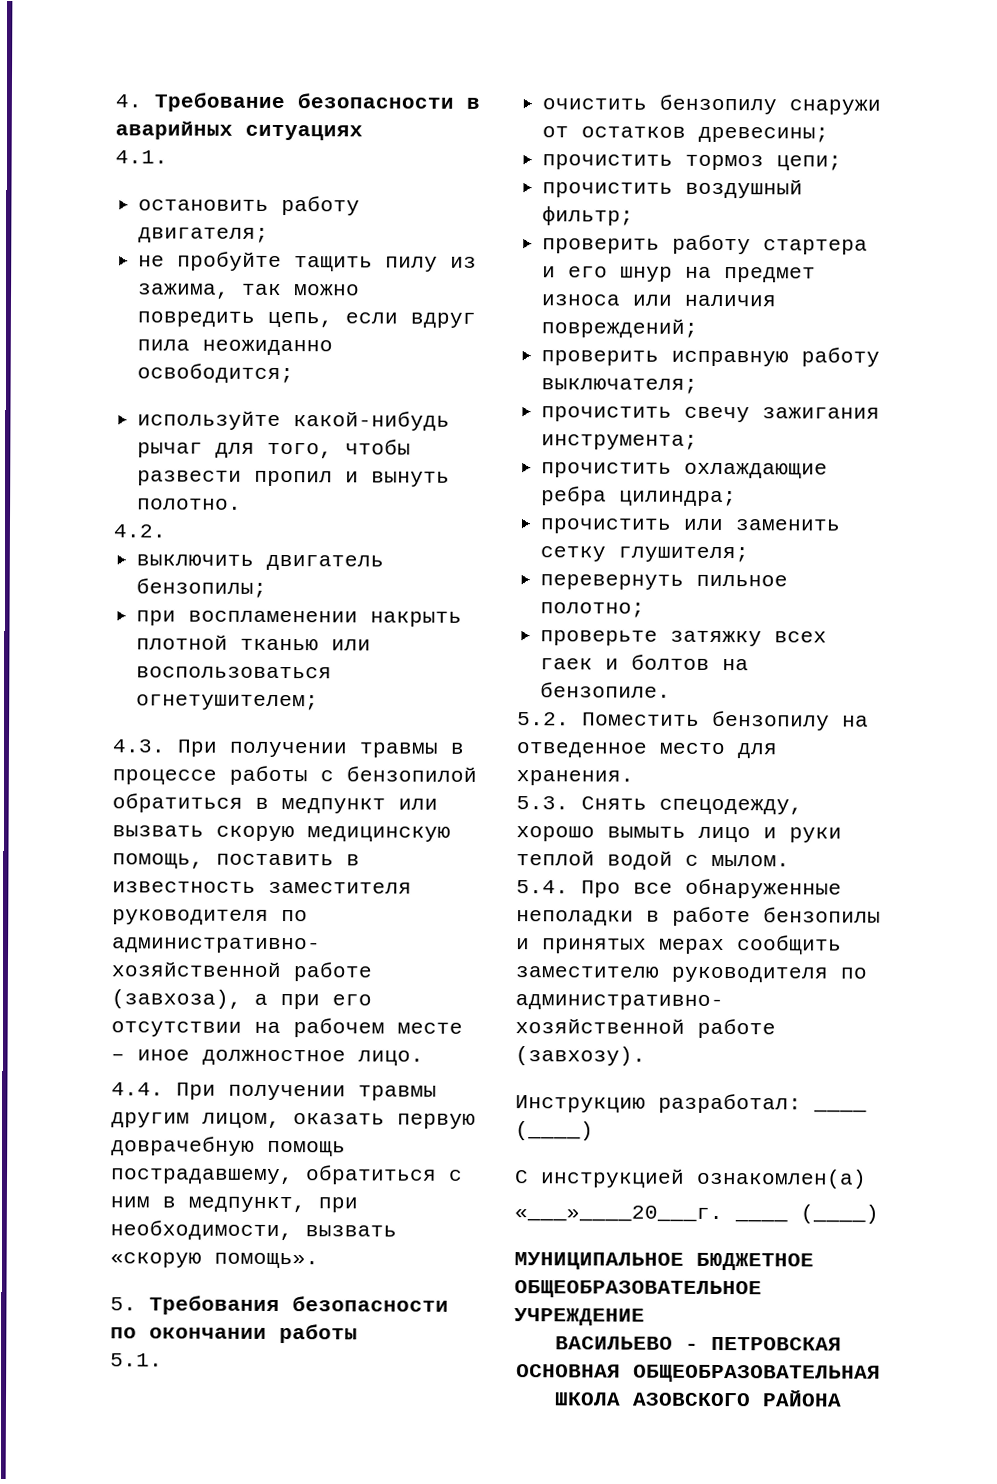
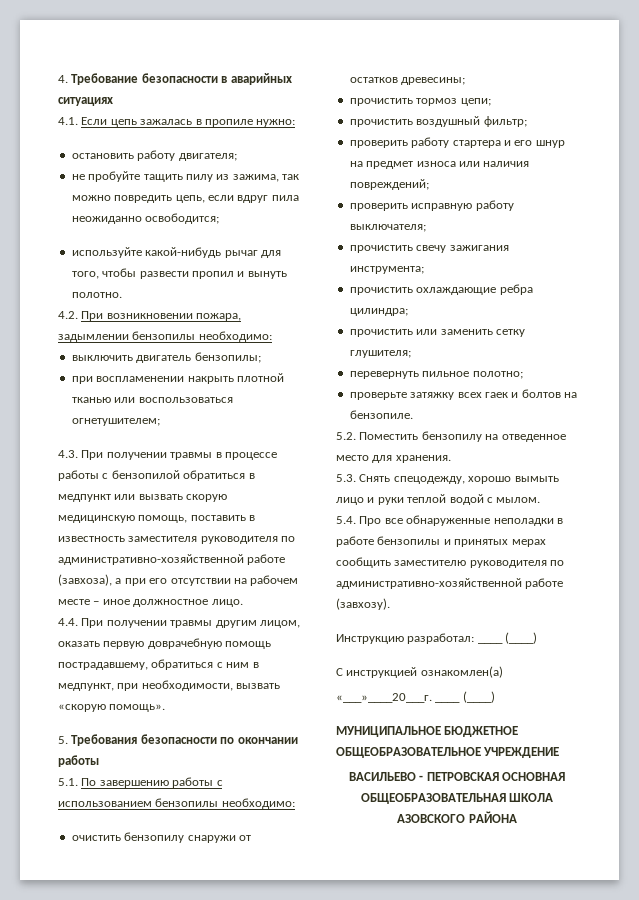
- 4.1.
+ 4.1. Если цепь зажалась в пропиле нужно:
- 4.2.
+ 4.2. При возникновении пожара, задымлении бензопилы необходимо:
- 5.1.
+ 5.1. По завершению работы с использованием бензопилы необходимо:

